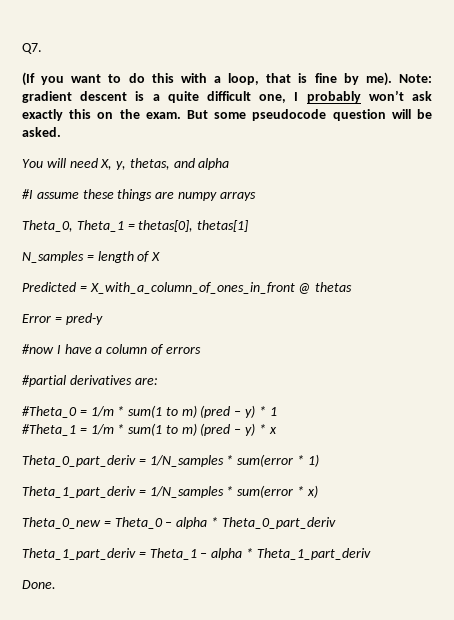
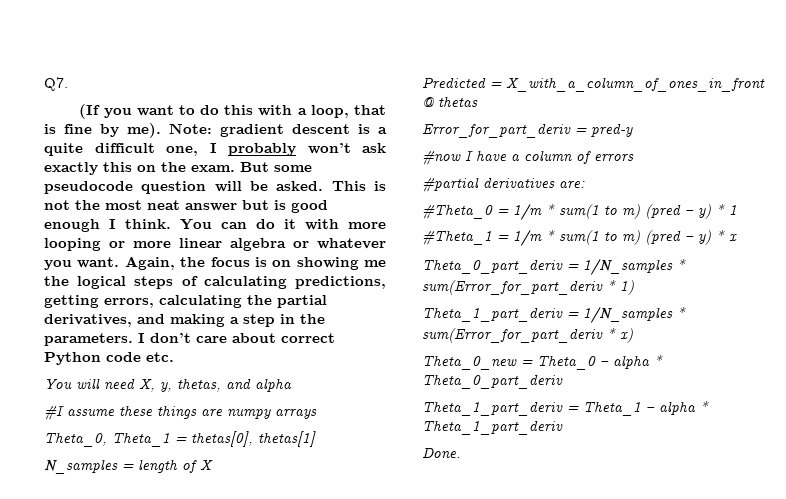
+ This is not the most neat answer but is good enough I think. You can do it with more looping or more linear algebra or whatever you want. Again, the focus is on showing me the logical steps of calculating predictions, getting errors, calculating the partial derivatives, and making a step in the parameters. I don’t care about correct Python code etc.
- Error = pred-y
+ Error_for_part_deriv = pred-y
- Theta_0_part_deriv = 1/N_samples * sum(error * 1)
+ Theta_0_part_deriv = 1/N_samples * sum(Error_for_part_deriv * 1)
- Theta_1_part_deriv = 1/N_samples * sum(error * x)
+ Theta_1_part_deriv = 1/N_samples * sum(Error_for_part_deriv * x)

